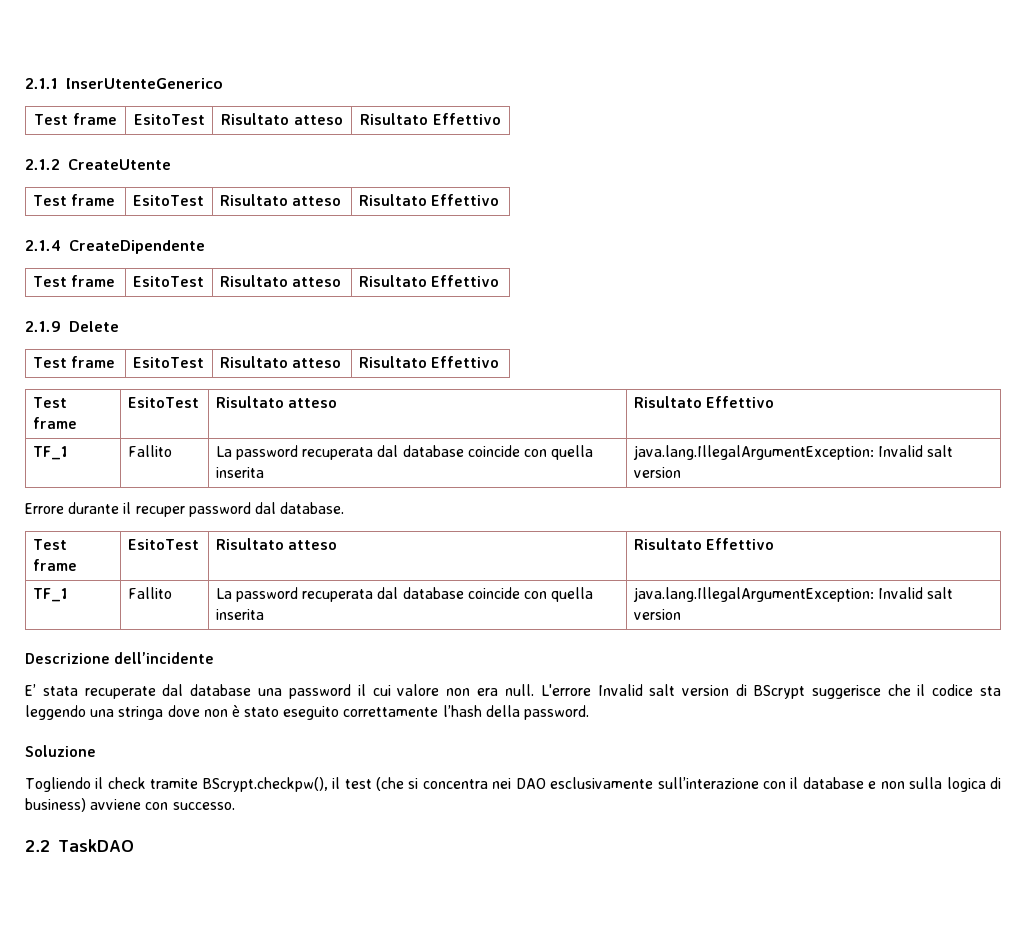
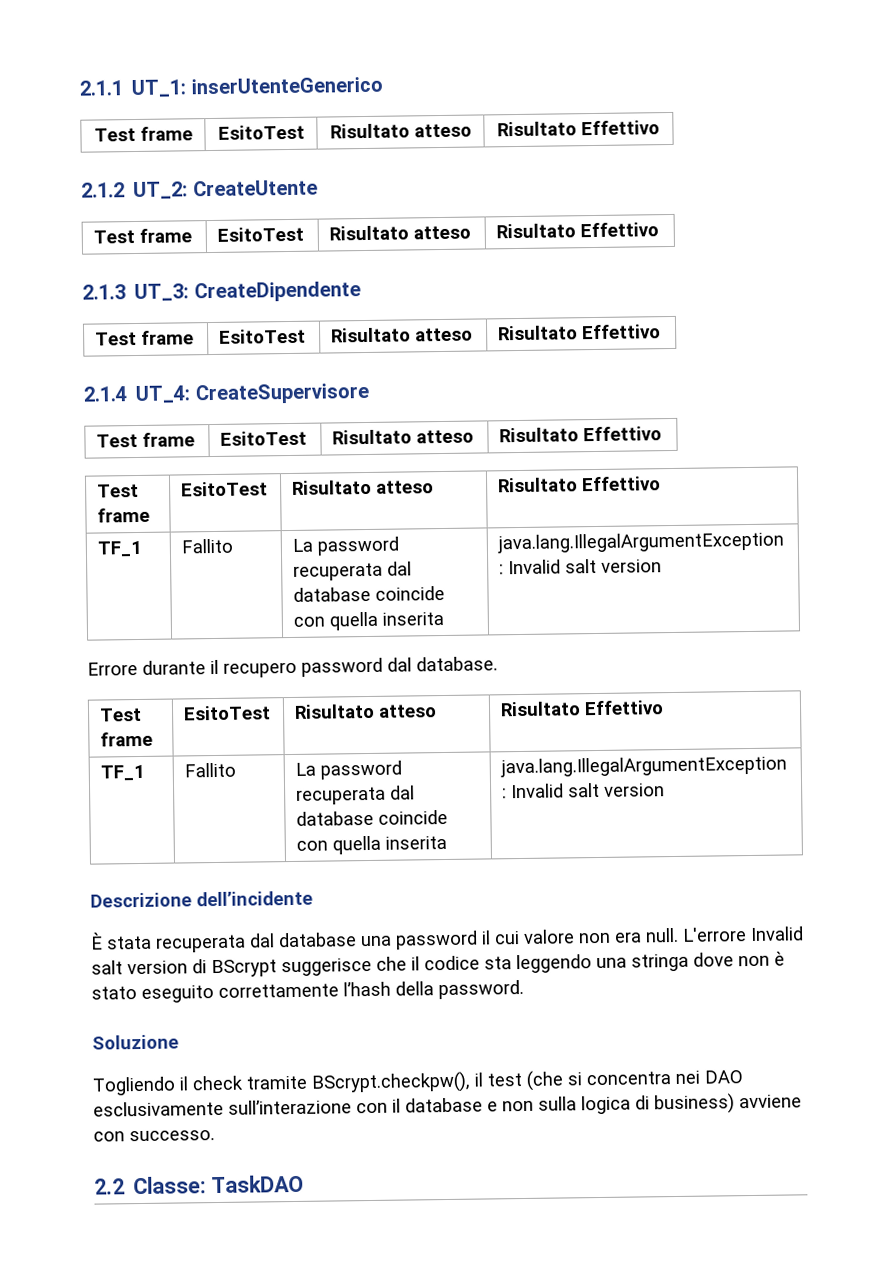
- 2.1.1 InserUtenteGenerico
+ 2.1.1 UT_1: inserUtenteGenerico
- 2.1.2 CreateUtente
+ 2.1.2 UT_2: CreateUtente
- 2.1.4 CreateDipendente
+ 2.1.3 UT_3: CreateDipendente
- 2.1.9 Delete
+ 2.1.4 UT_4: CreateSupervisore
- Errore durante il recuper password dal database.
+ Errore durante il recupero password dal database.
- E’ stata recuperate dal database una password il cui valore non era null.
+ È stata recuperata dal database una password il cui valore non era null.
- 2.2 TaskDAO
+ 2.2 Classe: TaskDAO

